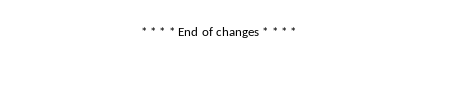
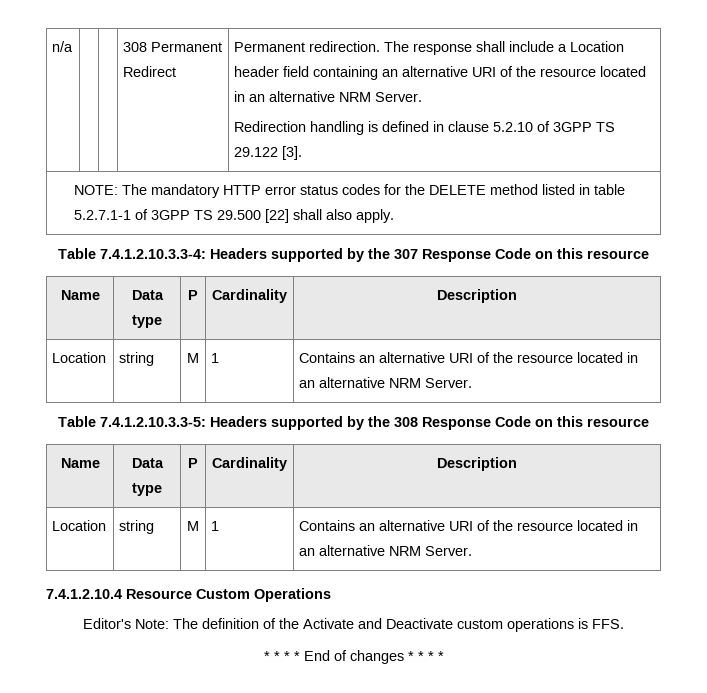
+ n/a | | | 308 Permanent Redirect | Permanent redirection. The response shall include a Location header field containing an alternative URI of the resource located in an alternative NRM Server.
+ Redirection handling is defined in clause 5.2.10 of 3GPP TS 29.122 [3].
+ NOTE: The mandatory HTTP error status codes for the DELETE method listed in table 5.2.7.1-1 of 3GPP TS 29.500 [22] shall also apply.
+ Table 7.4.1.2.10.3.3-4: Headers supported by the 307 Response Code on this resource
+ Name | Data type | P | Cardinality | Description
+ Location | string | M | 1 | Contains an alternative URI of the resource located in an alternative NRM Server.
+ Table 7.4.1.2.10.3.3-5: Headers supported by the 308 Response Code on this resource
+ Name | Data type | P | Cardinality | Description
+ Location | string | M | 1 | Contains an alternative URI of the resource located in an alternative NRM Server.
+ 7.4.1.2.10.4 Resource Custom Operations
+ Editor's Note: The definition of the Activate and Deactivate custom operations is FFS.

